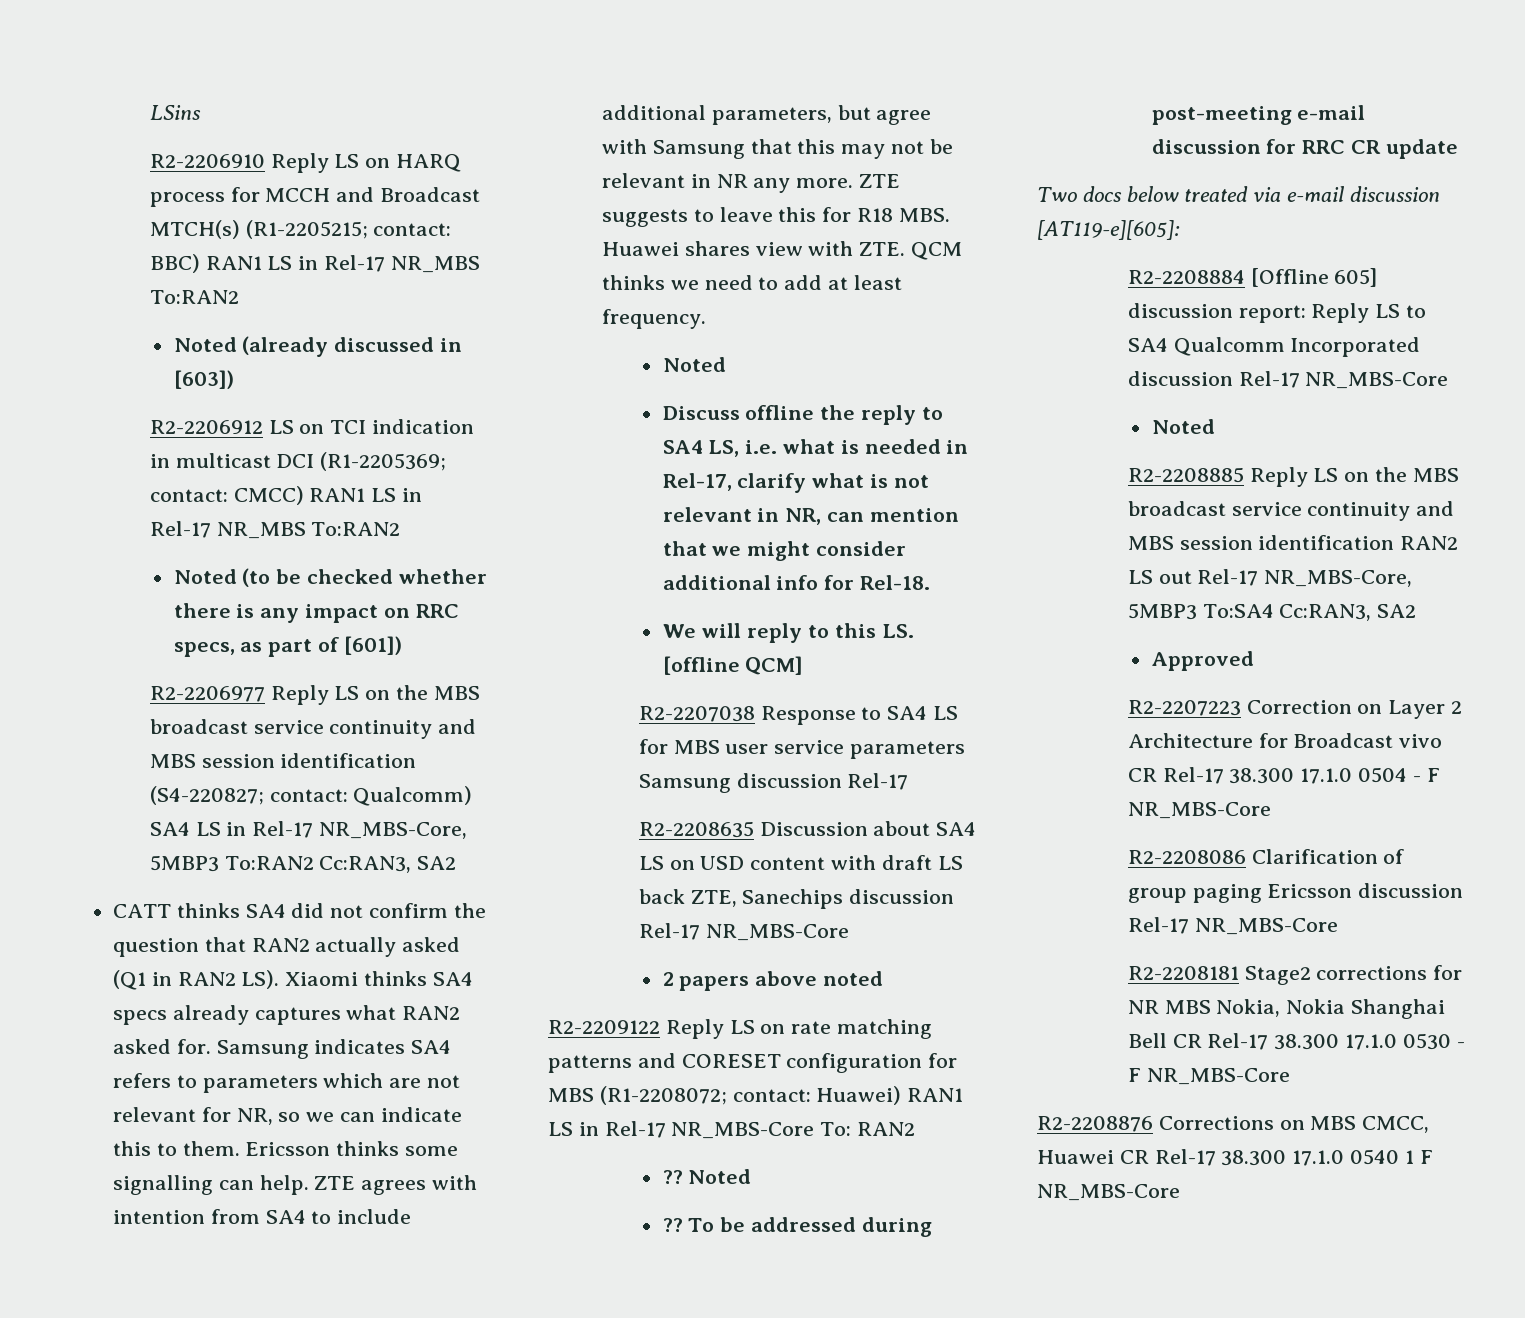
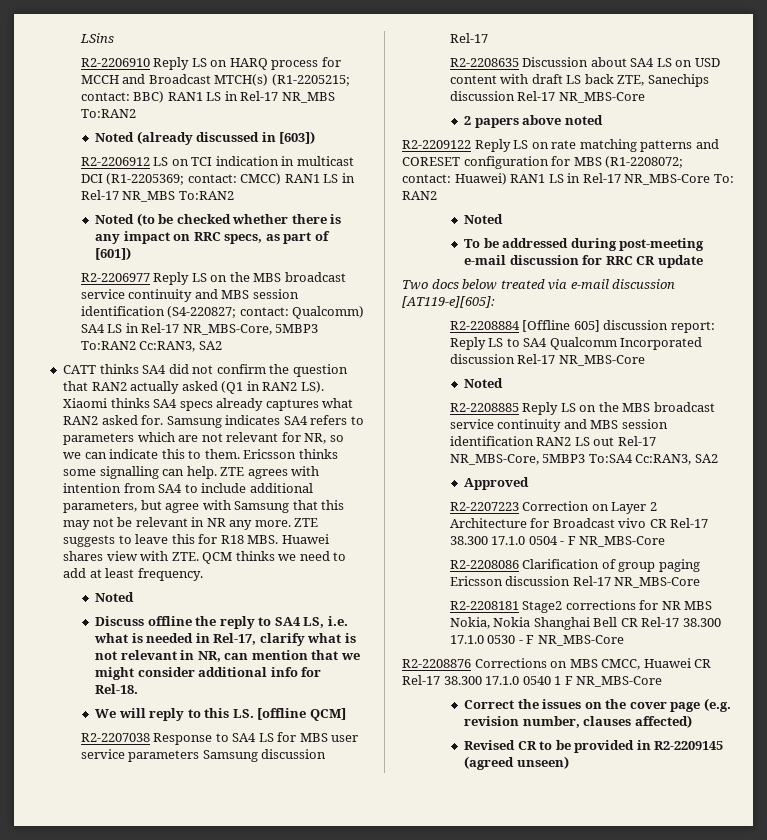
  R2-2209122 Reply LS on rate matching patterns and CORESET configuration for MBS (R1-2208072; contact: Huawei) RAN1 LS in Rel-17 NR_MBS-Core To: RAN2
- ?? Noted
- ?? To be addressed during post-meeting e-mail discussion for RRC CR update
+ Noted
+ To be addressed during post-meeting e-mail discussion for RRC CR update
+ Correct the issues on the cover page (e.g. revision number, clauses affected)
+ Revised CR to be provided in R2-2209145 (agreed unseen)

